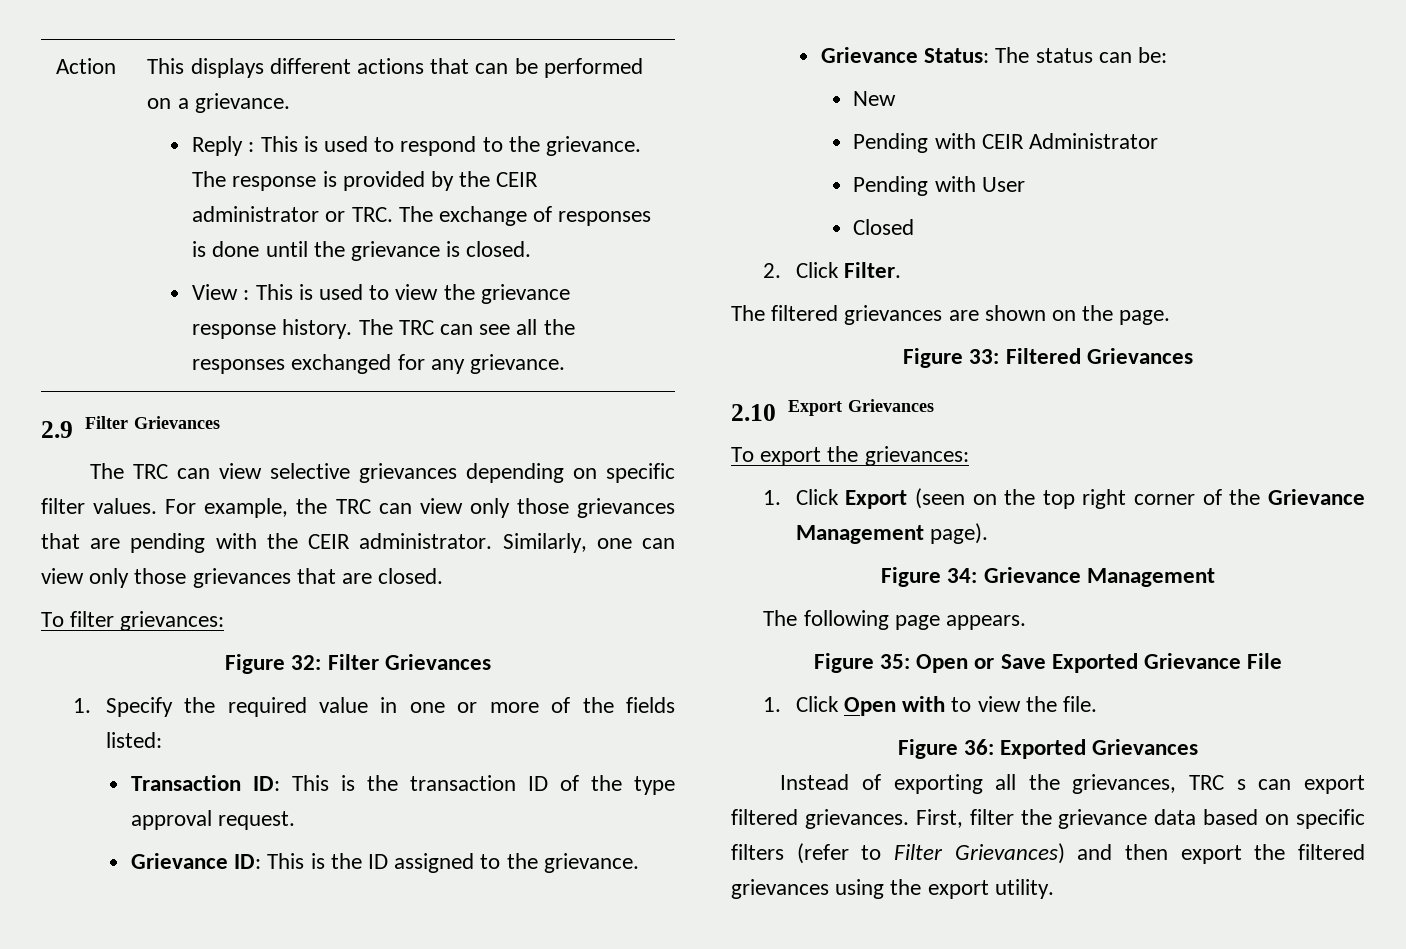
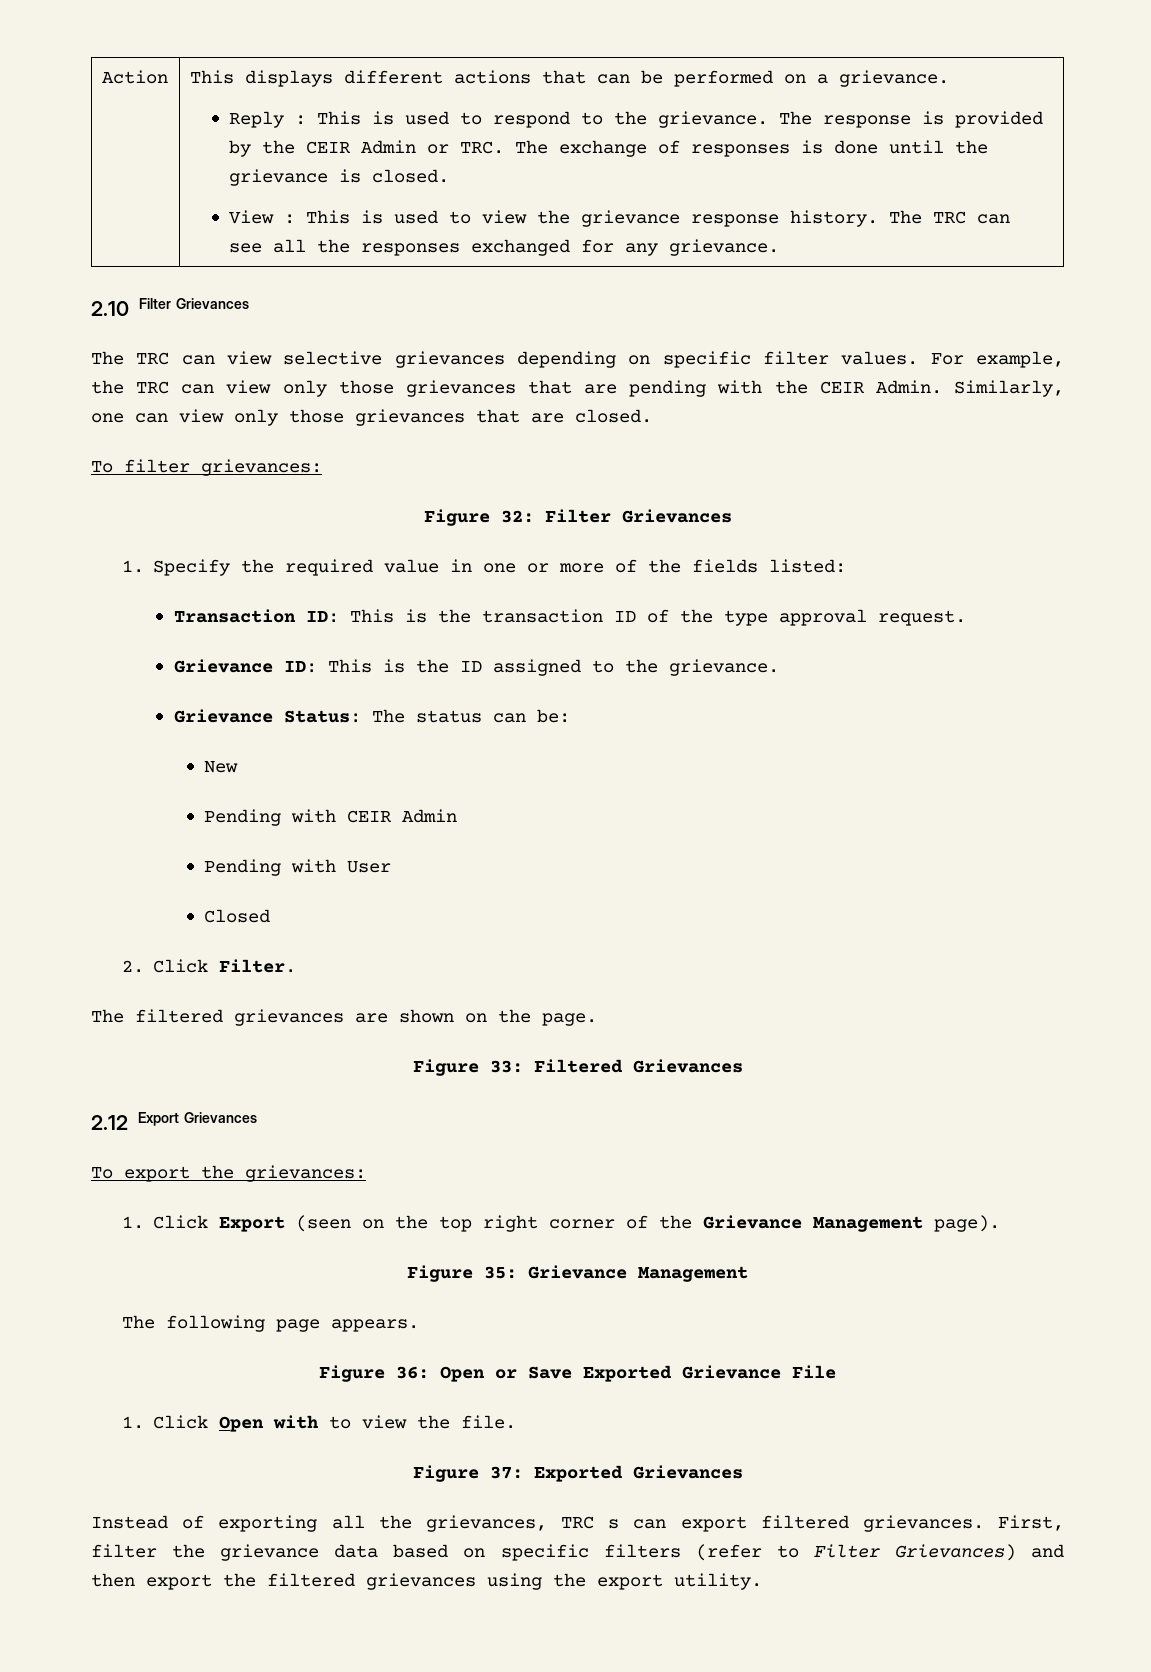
- The response is provided by the CEIR administrator or TRC. The exchange of responses is done until the grievance is closed.
+ The response is provided by the CEIR Admin or TRC. The exchange of responses is done until the grievance is closed.
- 2.9 Filter Grievances
+ 2.10 Filter Grievances
- For example, the TRC can view only those grievances that are pending with the CEIR administrator.
+ For example, the TRC can view only those grievances that are pending with the CEIR Admin.
- Pending with CEIR Administrator
+ Pending with CEIR Admin
- 2.10 Export Grievances
+ 2.12 Export Grievances
- Figure 34: Grievance Management
+ Figure 35: Grievance Management
- Figure 35: Open or Save Exported Grievance File
+ Figure 36: Open or Save Exported Grievance File
- Figure 36: Exported Grievances
+ Figure 37: Exported Grievances

